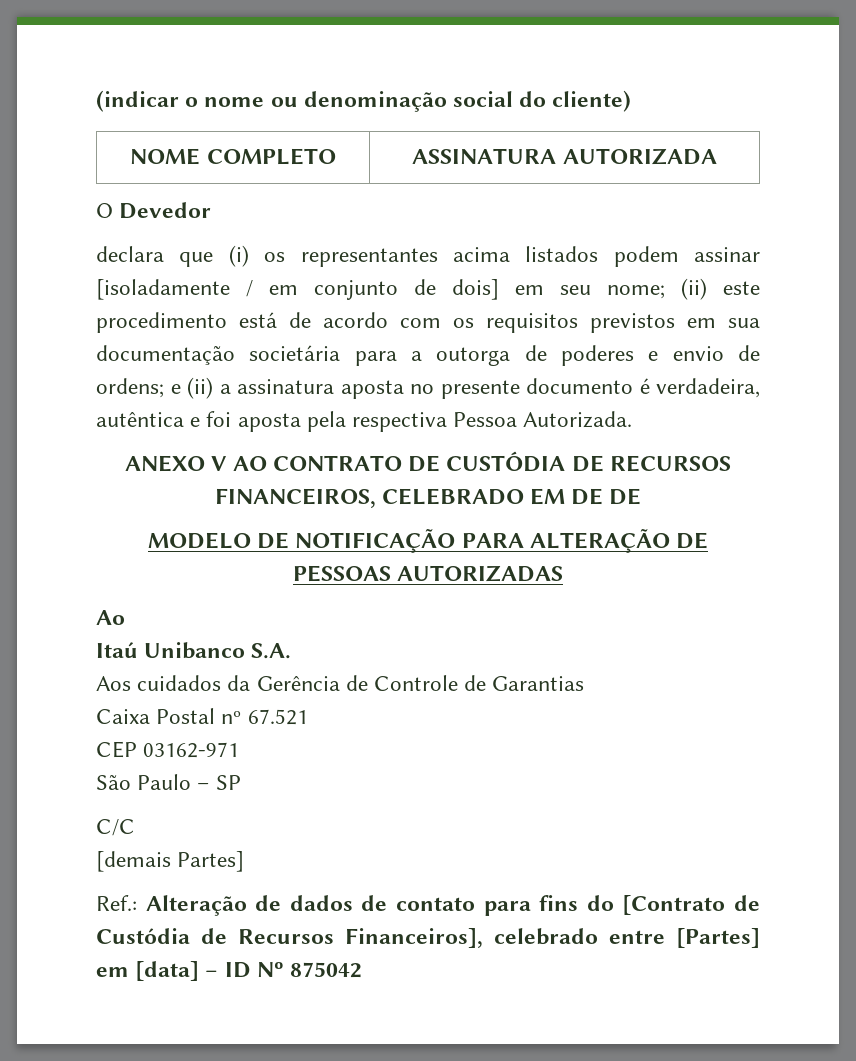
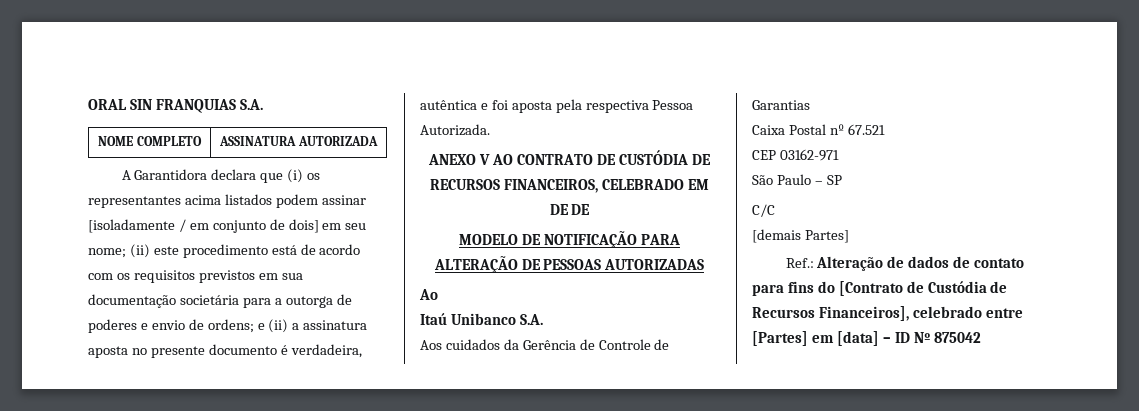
- (indicar o nome ou denominação social do cliente)
+ ORAL SIN FRANQUIAS S.A.
- O Devedor
- declara que (i) os representantes acima listados podem assinar [isoladamente / em conjunto de dois] em seu nome; (ii) este procedimento está de acordo com os requisitos previstos em sua documentação societária para a outorga de poderes e envio de ordens; e (ii) a assinatura aposta no presente documento é verdadeira, autêntica e foi aposta pela respectiva Pessoa Autorizada.
+ A Garantidora declara que (i) os representantes acima listados podem assinar [isoladamente / em conjunto de dois] em seu nome; (ii) este procedimento está de acordo com os requisitos previstos em sua documentação societária para a outorga de poderes e envio de ordens; e (ii) a assinatura aposta no presente documento é verdadeira, autêntica e foi aposta pela respectiva Pessoa Autorizada.

